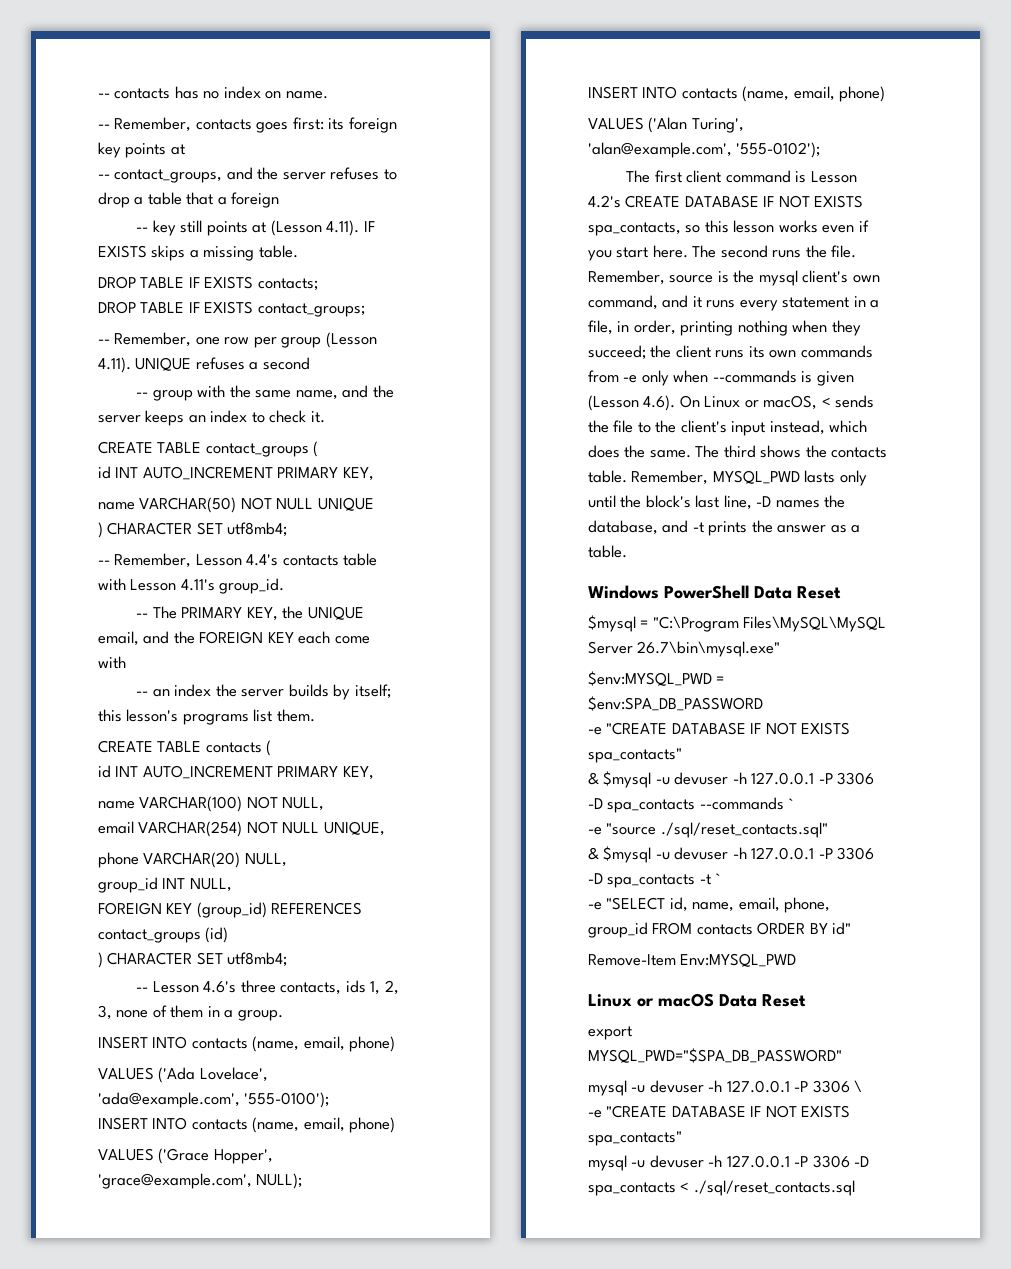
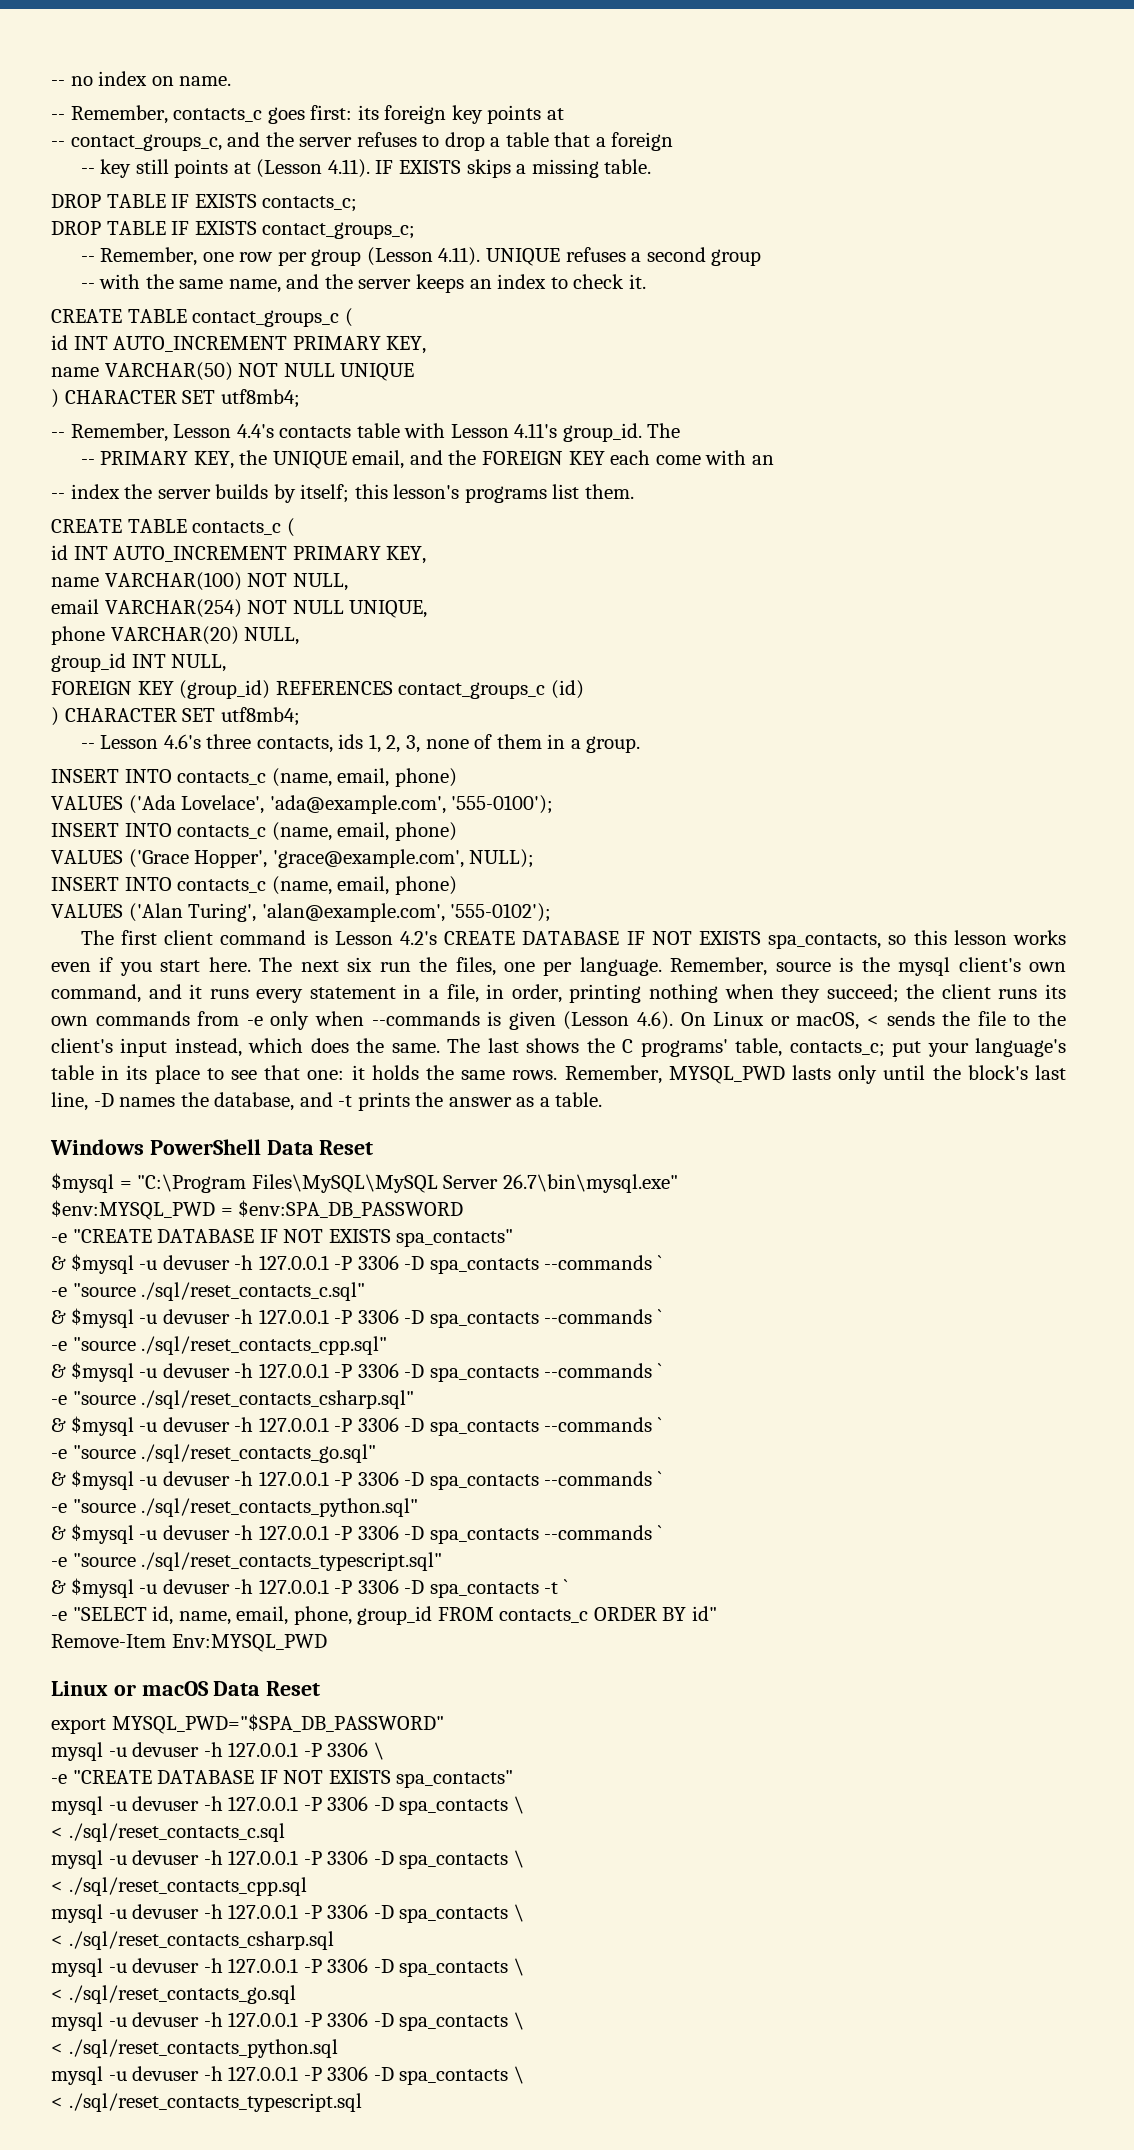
- -- contacts has no index on name.
+ -- no index on name.
- -- Remember, contacts goes first: its foreign key points at
+ -- Remember, contacts_c goes first: its foreign key points at
- -- contact_groups, and the server refuses to drop a table that a foreign
+ -- contact_groups_c, and the server refuses to drop a table that a foreign
- DROP TABLE IF EXISTS contacts;
- DROP TABLE IF EXISTS contact_groups;
+ DROP TABLE IF EXISTS contacts_c;
+ DROP TABLE IF EXISTS contact_groups_c;
- -- Remember, one row per group (Lesson 4.11). UNIQUE refuses a second
- -- group with the same name, and the server keeps an index to check it.
+ -- Remember, one row per group (Lesson 4.11). UNIQUE refuses a second group
+ -- with the same name, and the server keeps an index to check it.
- CREATE TABLE contact_groups (
+ CREATE TABLE contact_groups_c (
- -- Remember, Lesson 4.4's contacts table with Lesson 4.11's group_id.
- -- The PRIMARY KEY, the UNIQUE email, and the FOREIGN KEY each come with
- -- an index the server builds by itself; this lesson's programs list them.
+ -- Remember, Lesson 4.4's contacts table with Lesson 4.11's group_id. The
+ -- PRIMARY KEY, the UNIQUE email, and the FOREIGN KEY each come with an
+ -- index the server builds by itself; this lesson's programs list them.
- CREATE TABLE contacts (
+ CREATE TABLE contacts_c (
- FOREIGN KEY (group_id) REFERENCES contact_groups (id)
+ FOREIGN KEY (group_id) REFERENCES contact_groups_c (id)
  -- Lesson 4.6's three contacts, ids 1, 2, 3, none of them in a group.
- INSERT INTO contacts (name, email, phone)
+ INSERT INTO contacts_c (name, email, phone)
  VALUES ('Ada Lovelace', 'ada@example.com', '555-0100');
- INSERT INTO contacts (name, email, phone)
+ INSERT INTO contacts_c (name, email, phone)
  VALUES ('Grace Hopper', 'grace@example.com', NULL);
- INSERT INTO contacts (name, email, phone)
+ INSERT INTO contacts_c (name, email, phone)
- The second runs the file.
+ The next six run the files, one per language.
- The third shows the contacts table.
+ The last shows the C programs' table, contacts_c; put your language's table in its place to see that one: it holds the same rows.
- -e "source ./sql/reset_contacts.sql"
+ -e "source ./sql/reset_contacts_c.sql"
+ & $mysql -u devuser -h 127.0.0.1 -P 3306 -D spa_contacts --commands `
+ -e "source ./sql/reset_contacts_cpp.sql"
+ & $mysql -u devuser -h 127.0.0.1 -P 3306 -D spa_contacts --commands `
+ -e "source ./sql/reset_contacts_csharp.sql"
+ & $mysql -u devuser -h 127.0.0.1 -P 3306 -D spa_contacts --commands `
+ -e "source ./sql/reset_contacts_go.sql"
+ & $mysql -u devuser -h 127.0.0.1 -P 3306 -D spa_contacts --commands `
+ -e "source ./sql/reset_contacts_python.sql"
+ & $mysql -u devuser -h 127.0.0.1 -P 3306 -D spa_contacts --commands `
+ -e "source ./sql/reset_contacts_typescript.sql"
- -e "SELECT id, name, email, phone, group_id FROM contacts ORDER BY id"
+ -e "SELECT id, name, email, phone, group_id FROM contacts_c ORDER BY id"
  mysql -u devuser -h 127.0.0.1 -P 3306 \
  -e "CREATE DATABASE IF NOT EXISTS spa_contacts"
- mysql -u devuser -h 127.0.0.1 -P 3306 -D spa_contacts < ./sql/reset_contacts.sql
+ mysql -u devuser -h 127.0.0.1 -P 3306 -D spa_contacts \
+ < ./sql/reset_contacts_c.sql
+ mysql -u devuser -h 127.0.0.1 -P 3306 -D spa_contacts \
+ < ./sql/reset_contacts_cpp.sql
+ mysql -u devuser -h 127.0.0.1 -P 3306 -D spa_contacts \
+ < ./sql/reset_contacts_csharp.sql
+ mysql -u devuser -h 127.0.0.1 -P 3306 -D spa_contacts \
+ < ./sql/reset_contacts_go.sql
+ mysql -u devuser -h 127.0.0.1 -P 3306 -D spa_contacts \
+ < ./sql/reset_contacts_python.sql
+ mysql -u devuser -h 127.0.0.1 -P 3306 -D spa_contacts \
+ < ./sql/reset_contacts_typescript.sql

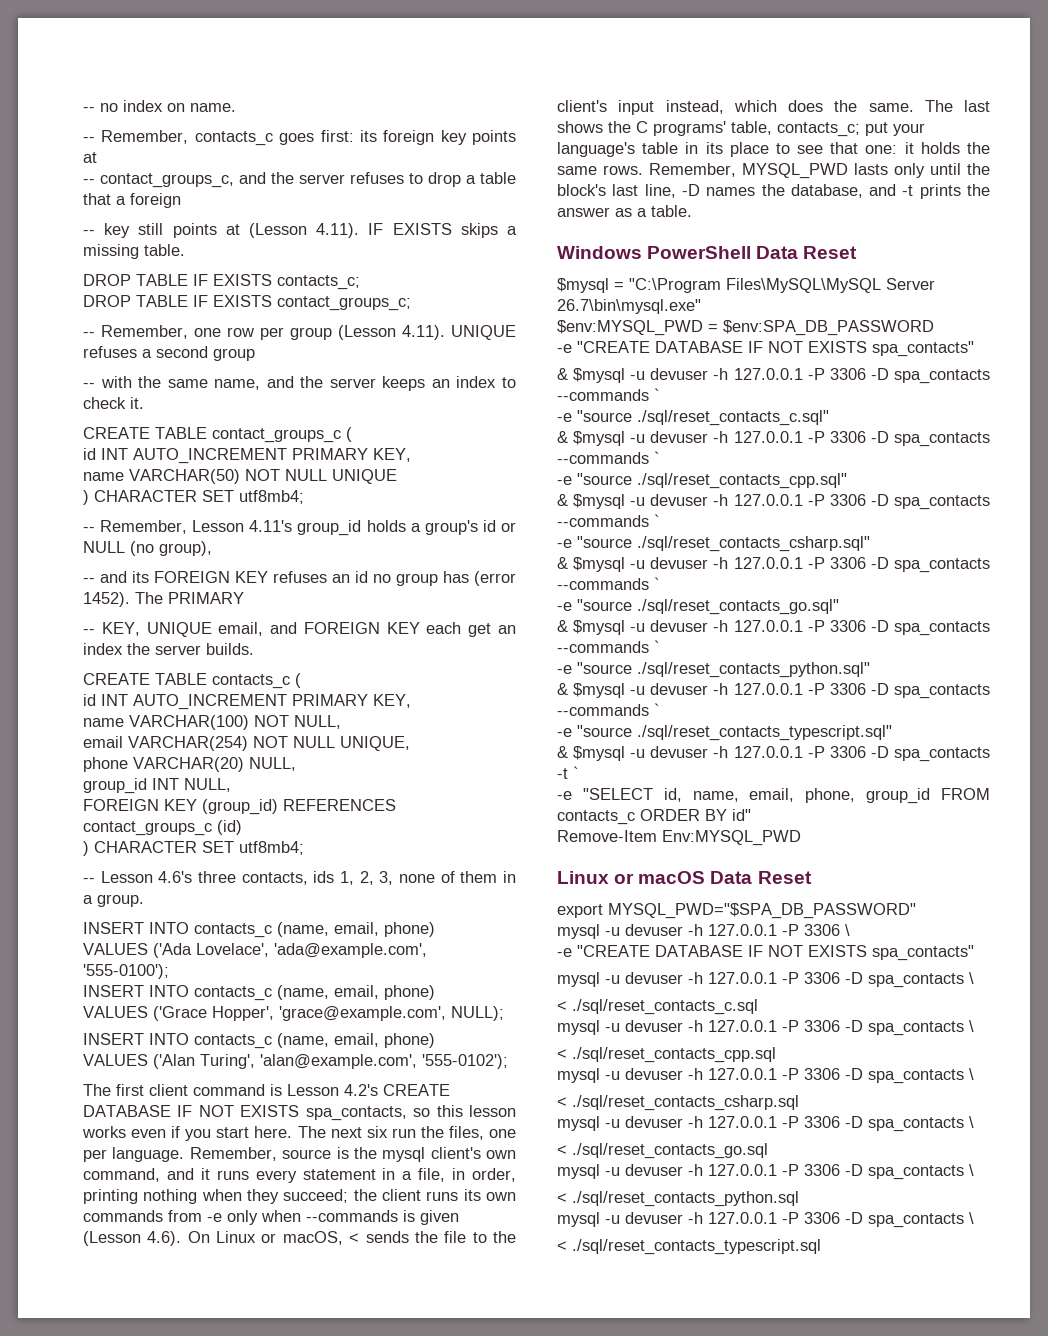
- -- Remember, Lesson 4.4's contacts table with Lesson 4.11's group_id. The
- -- PRIMARY KEY, the UNIQUE email, and the FOREIGN KEY each come with an
- -- index the server builds by itself; this lesson's programs list them.
+ -- Remember, Lesson 4.11's group_id holds a group's id or NULL (no group),
+ -- and its FOREIGN KEY refuses an id no group has (error 1452). The PRIMARY
+ -- KEY, UNIQUE email, and FOREIGN KEY each get an index the server builds.

